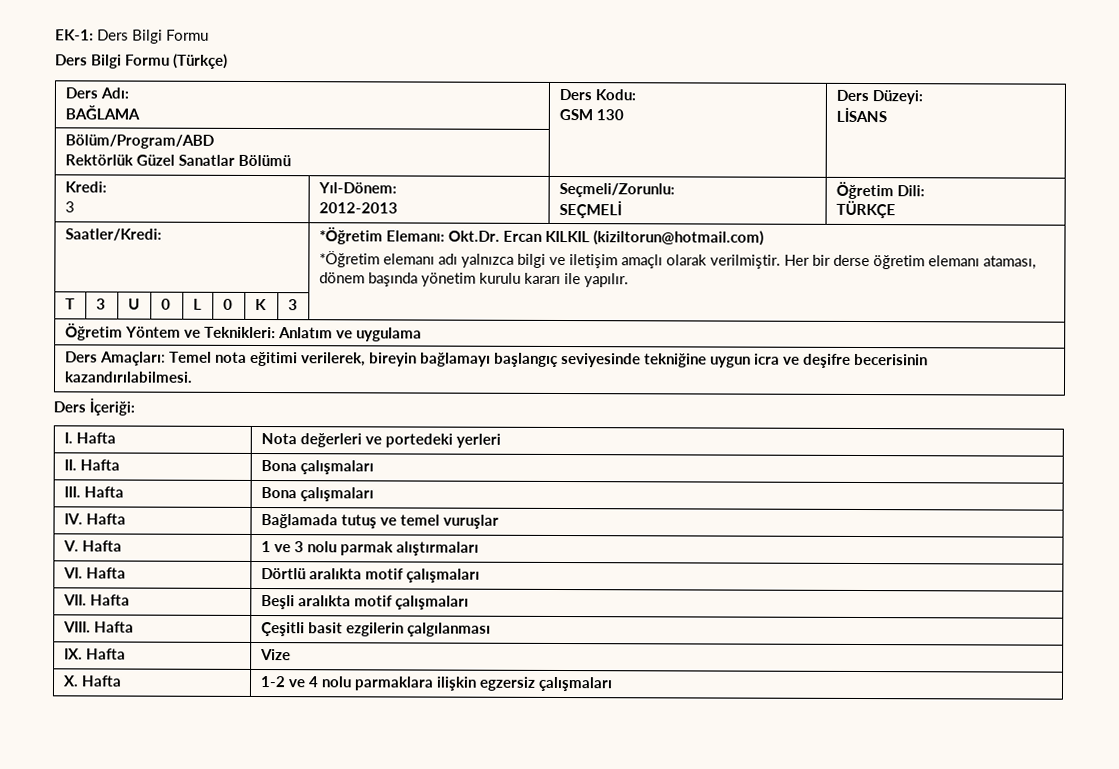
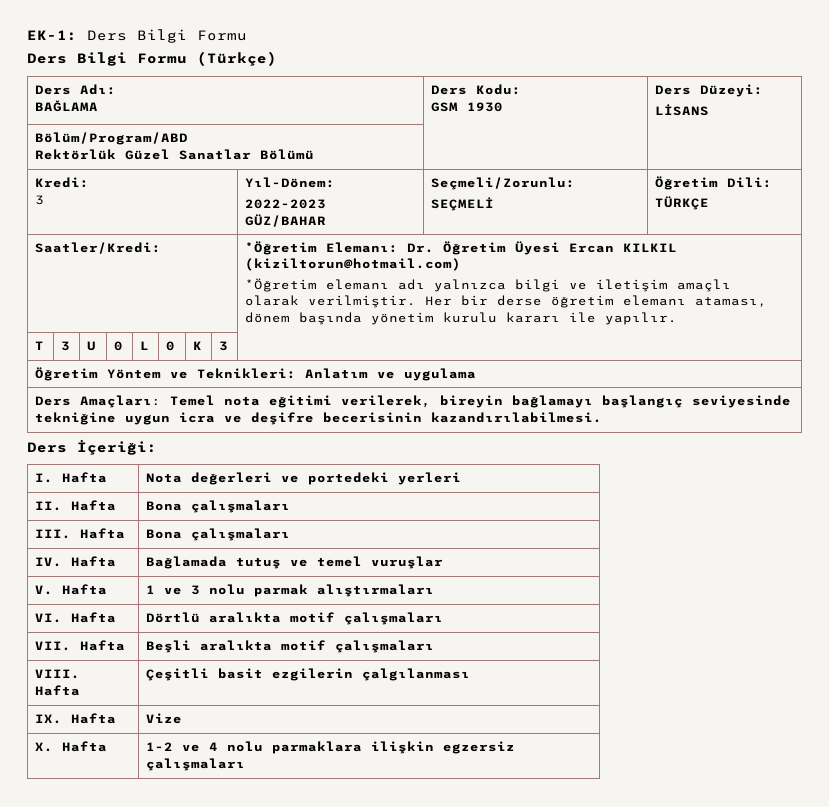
  Ders Adı:
  BAĞLAMA | Ders Kodu:
- GSM 130 | Ders Düzeyi:
+ GSM 1930 | Ders Düzeyi:
  Kredi:
  3 | Yıl-Dönem:
- 2012-2013 | Seçmeli/Zorunlu:
+ 2022-2023 GÜZ/BAHAR | Seçmeli/Zorunlu:
- Saatler/Kredi: | *Öğretim Elemanı: Okt.Dr. Ercan KILKIL (kiziltorun@hotmail.com)
+ Saatler/Kredi: | *Öğretim Elemanı: Dr. Öğretim Üyesi Ercan KILKIL (kiziltorun@hotmail.com)

